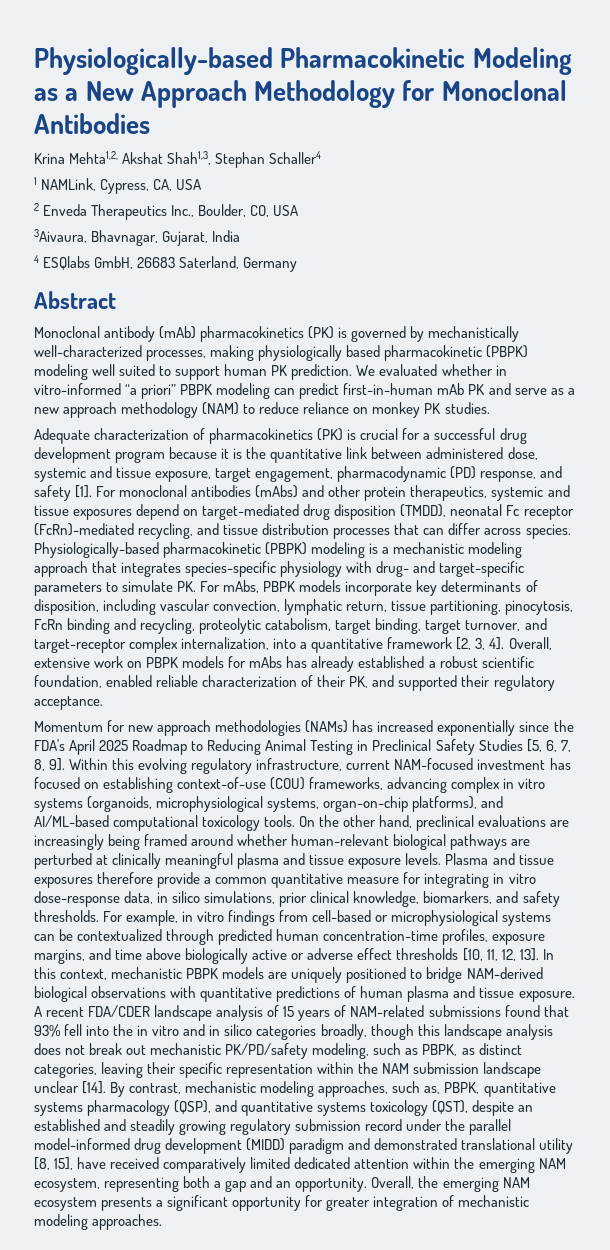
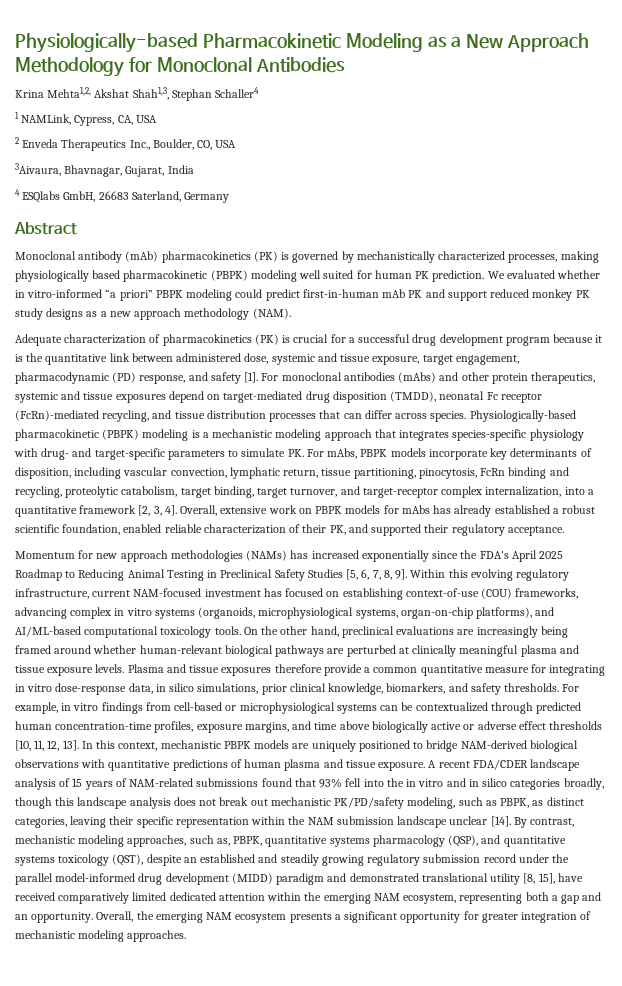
- Monoclonal antibody (mAb) pharmacokinetics (PK) is governed by mechanistically well-characterized processes, making physiologically based pharmacokinetic (PBPK) modeling well suited to support human PK prediction.
+ Monoclonal antibody (mAb) pharmacokinetics (PK) is governed by mechanistically characterized processes, making physiologically based pharmacokinetic (PBPK) modeling well suited for human PK prediction.
- We evaluated whether in vitro-informed “a priori” PBPK modeling can predict first-in-human mAb PK and serve as a new approach methodology (NAM) to reduce reliance on monkey PK studies.
+ We evaluated whether in vitro-informed “a priori” PBPK modeling could predict first-in-human mAb PK and support reduced monkey PK study designs as a new approach methodology (NAM).

